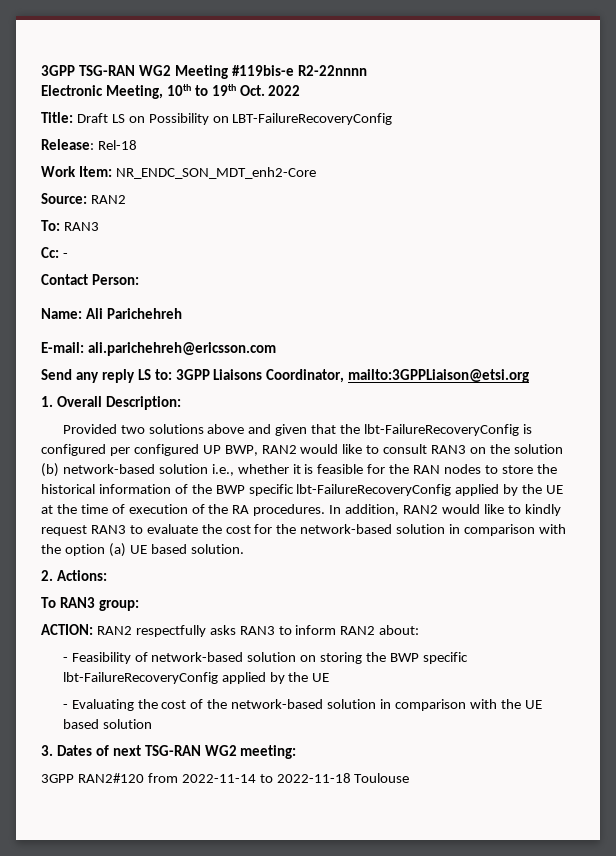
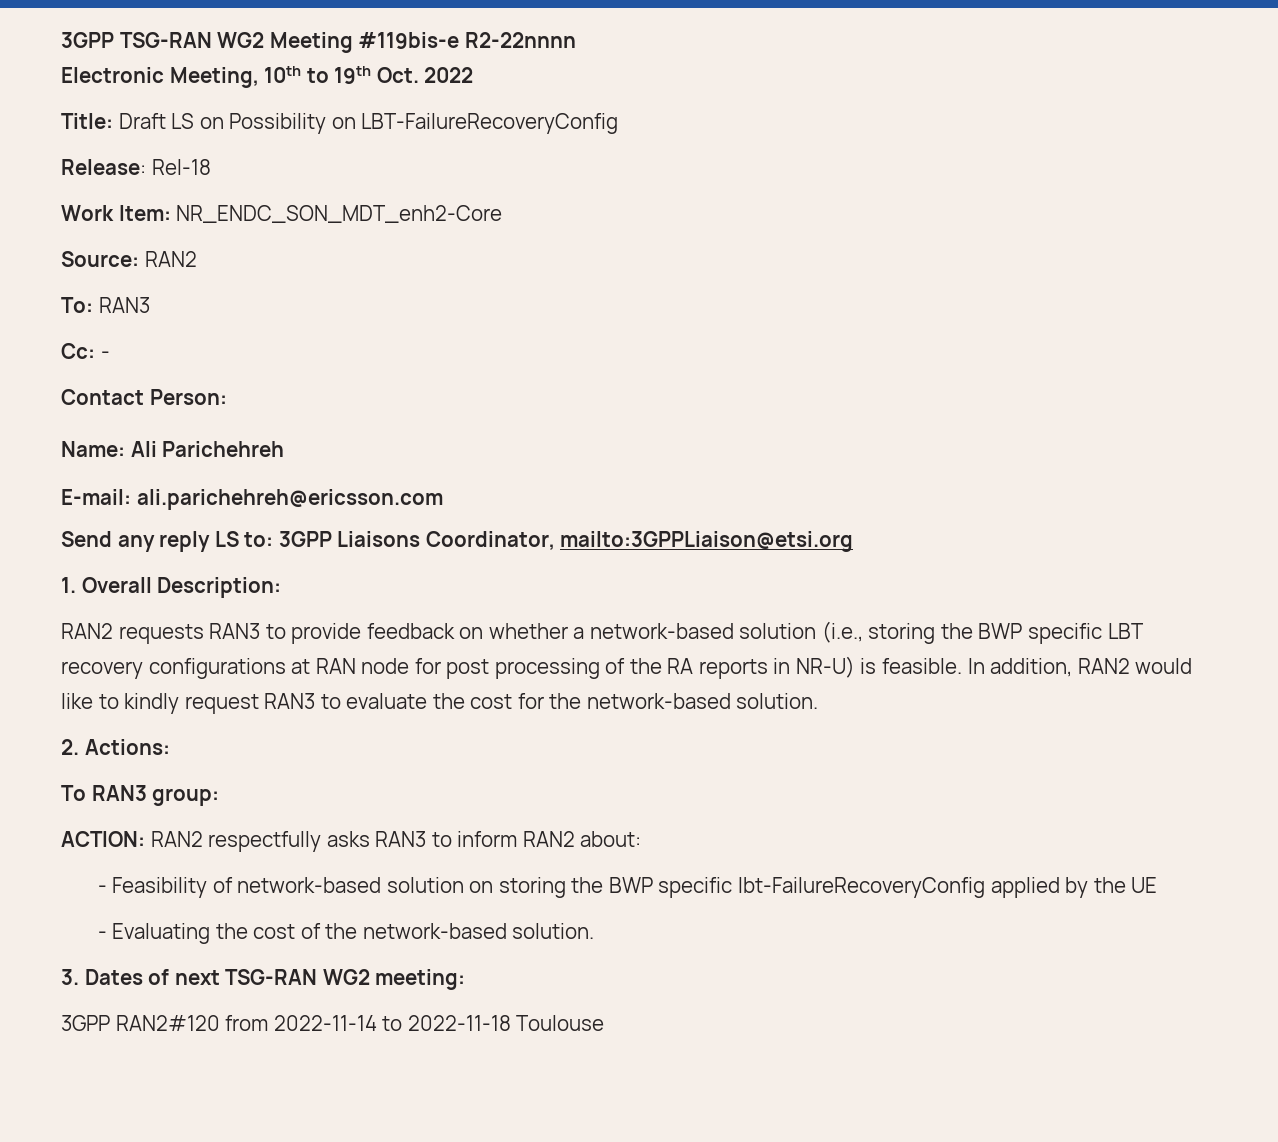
- Provided two solutions above and given that the lbt-FailureRecoveryConfig is configured per configured UP BWP, RAN2 would like to consult RAN3 on the solution (b) network-based solution i.e., whether it is feasible for the RAN nodes to store the historical information of the BWP specific lbt-FailureRecoveryConfig applied by the UE at the time of execution of the RA procedures.
+ RAN2 requests RAN3 to provide feedback on whether a network-based solution (i.e., storing the BWP specific LBT recovery configurations at RAN node for post processing of the RA reports in NR-U) is feasible.
- In addition, RAN2 would like to kindly request RAN3 to evaluate the cost for the network-based solution in comparison with the option (a) UE based solution.
+ In addition, RAN2 would like to kindly request RAN3 to evaluate the cost for the network-based solution.
- - Evaluating the cost of the network-based solution in comparison with the UE based solution
+ - Evaluating the cost of the network-based solution.

